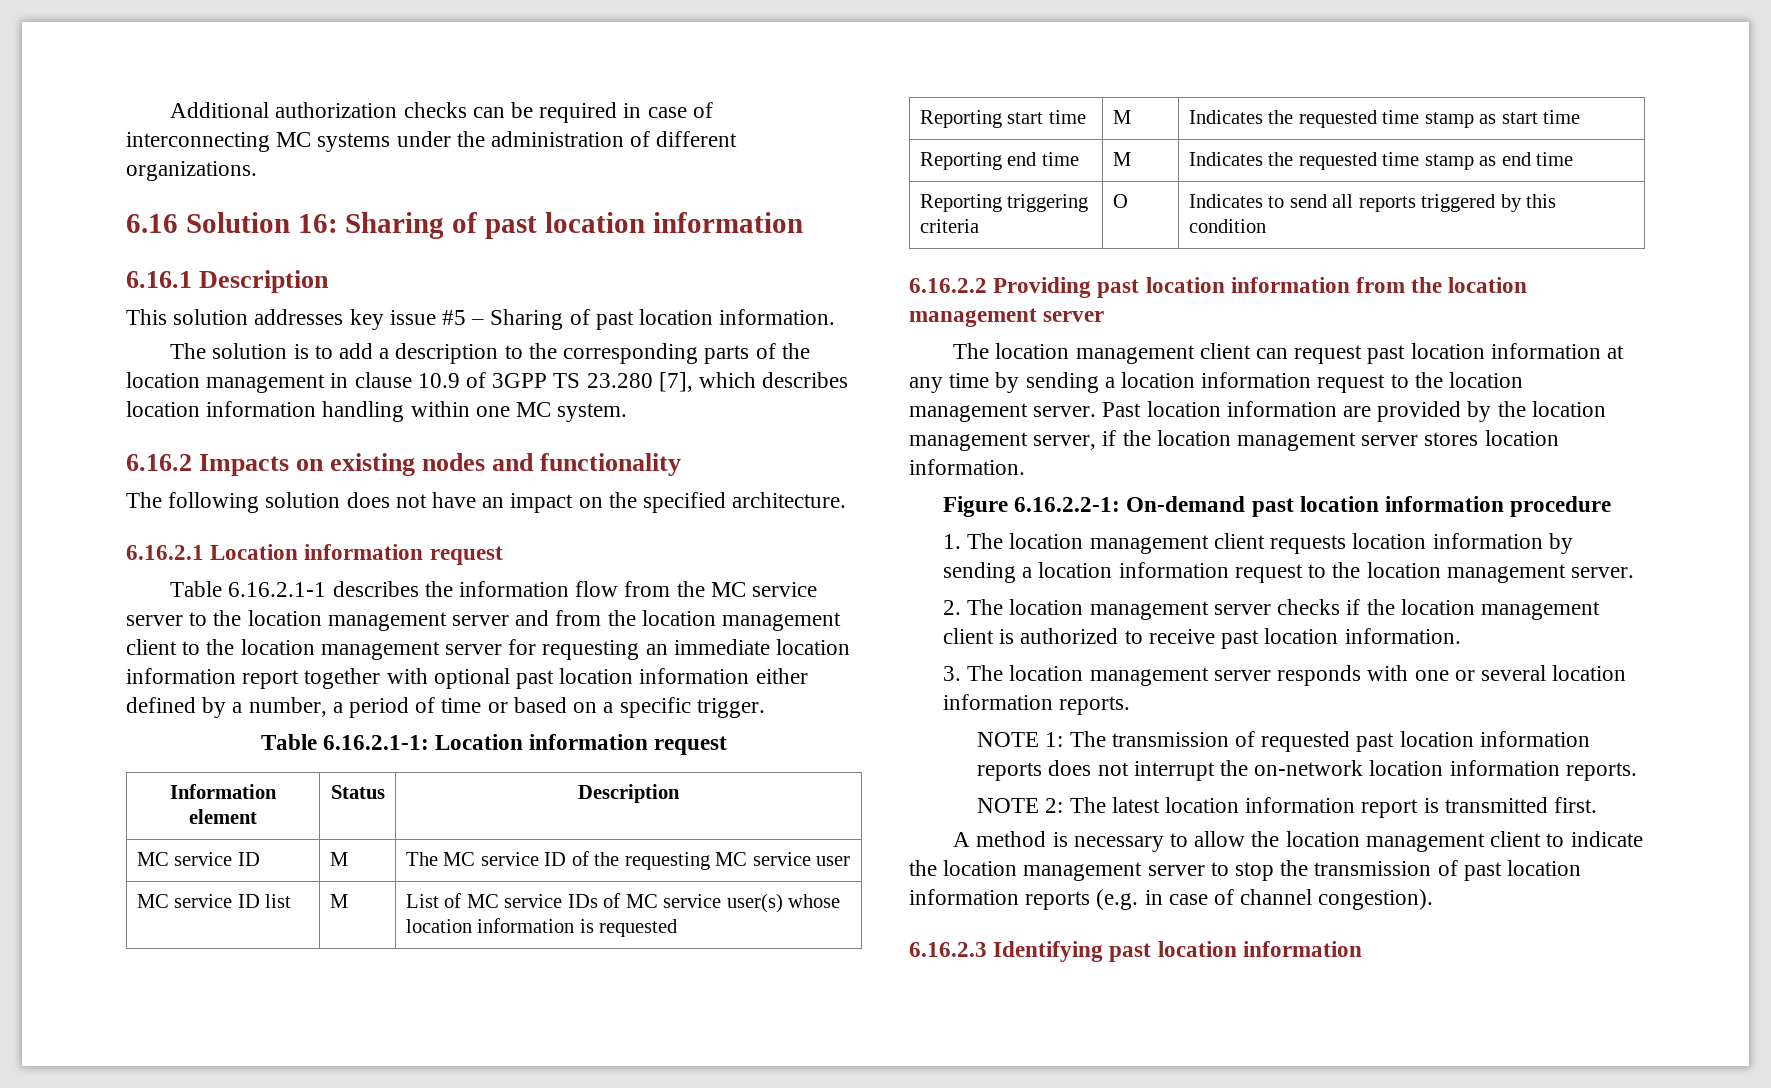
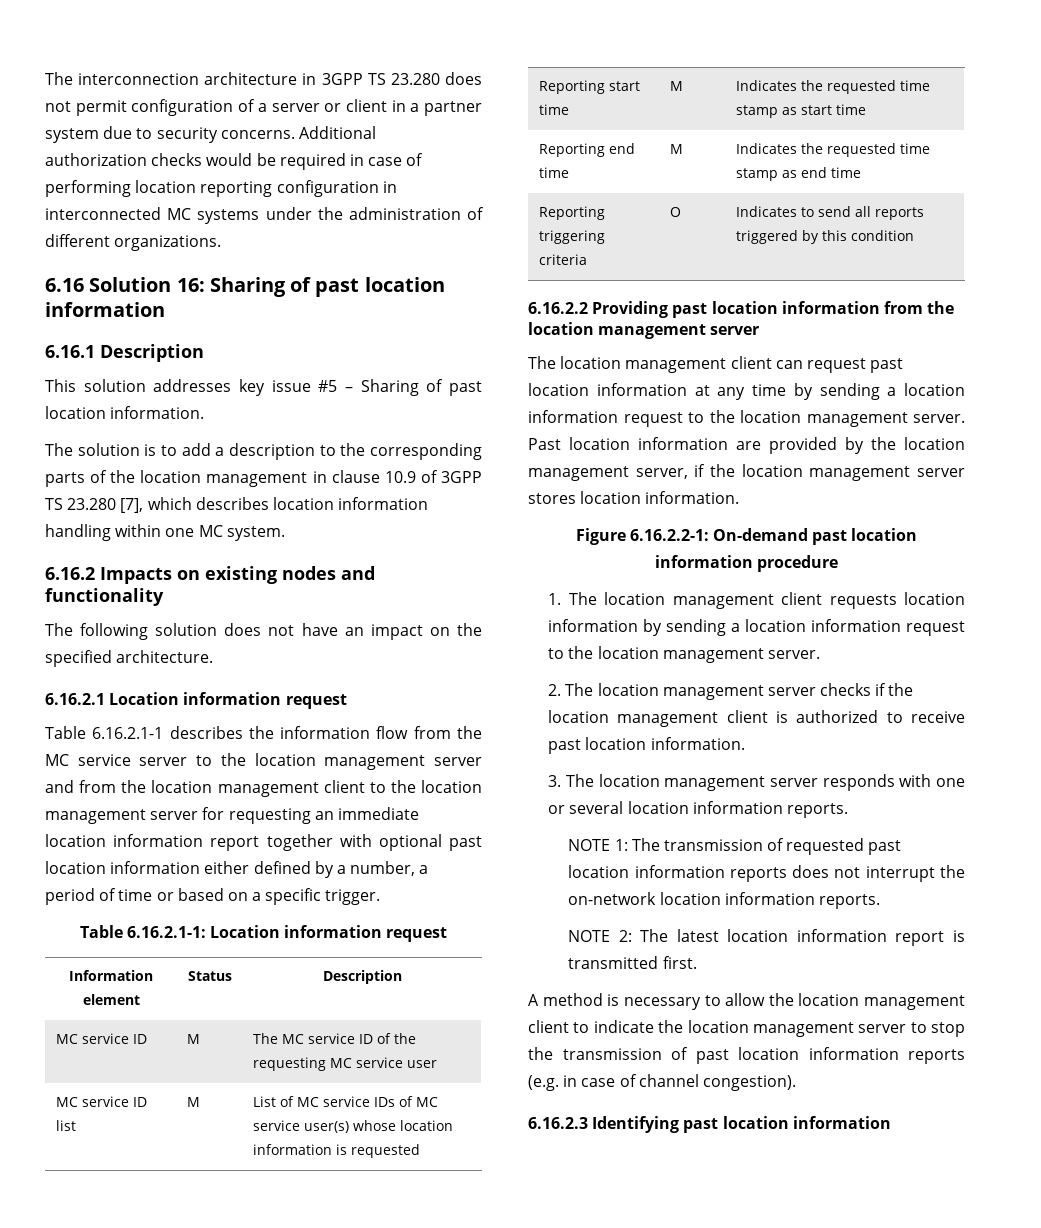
+ The interconnection architecture in 3GPP TS 23.280 does not permit configuration of a server or client in a partner system due to security concerns.
- Additional authorization checks can be required in case of interconnecting MC systems under the administration of different organizations.
+ Additional authorization checks would be required in case of performing location reporting configuration in interconnected MC systems under the administration of different organizations.

